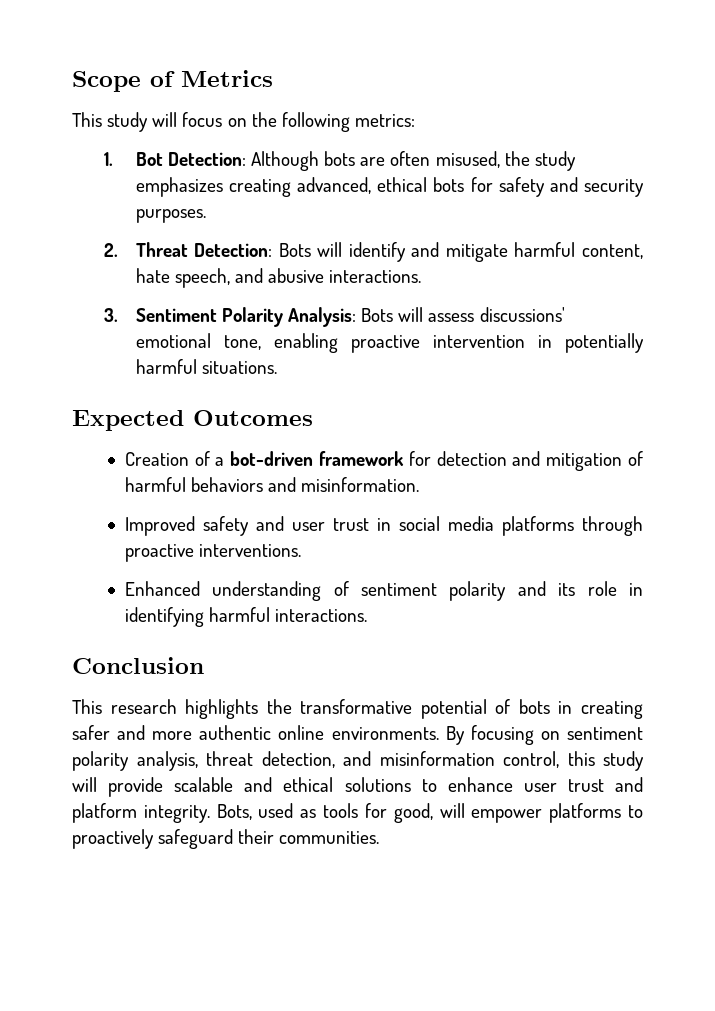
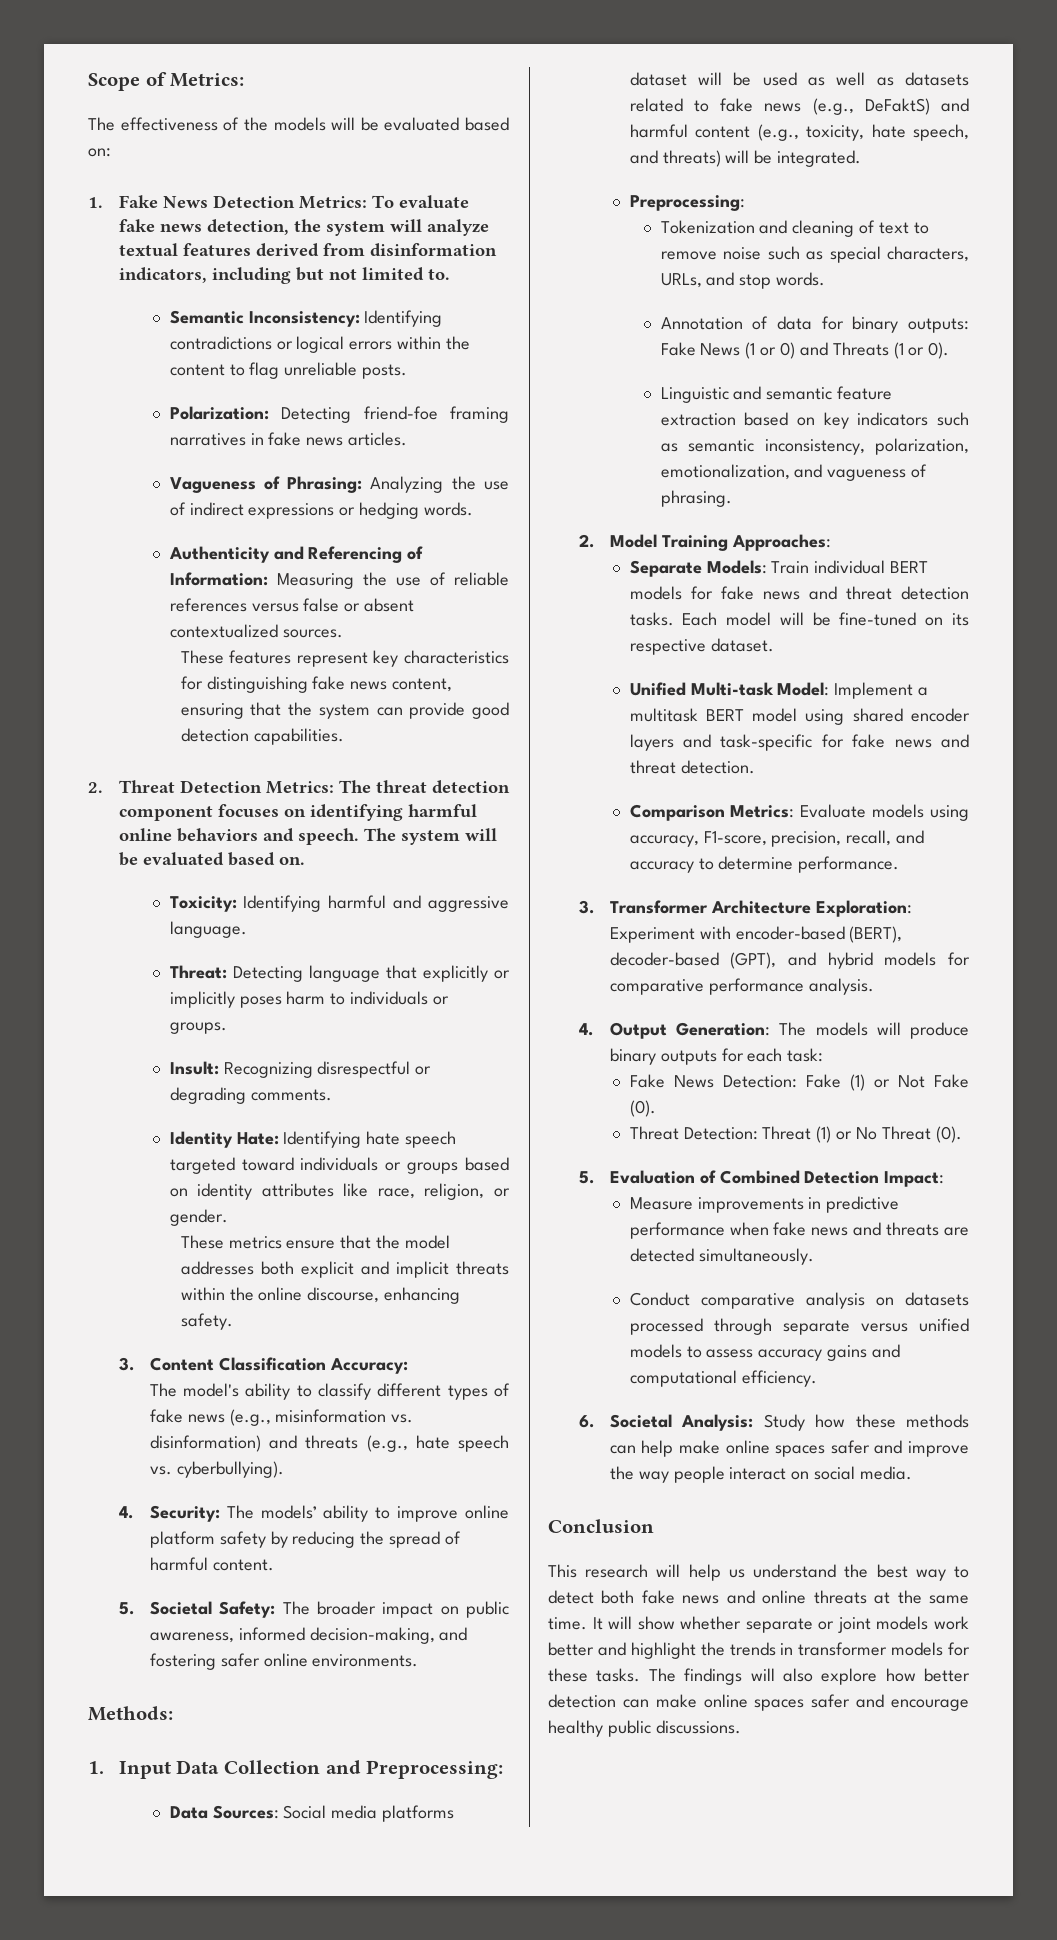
- Scope of Metrics
- This study will focus on the following metrics:
- 1. Bot Detection: Although bots are often misused, the study emphasizes creating advanced, ethical bots for safety and security purposes.
- 2. Threat Detection: Bots will identify and mitigate harmful content, hate speech, and abusive interactions.
- 3. Sentiment Polarity Analysis: Bots will assess discussions' emotional tone, enabling proactive intervention in potentially harmful situations.
- Expected Outcomes
- Creation of a bot-driven framework for detection and mitigation of harmful behaviors and misinformation.
- Improved safety and user trust in social media platforms through proactive interventions.
- Enhanced understanding of sentiment polarity and its role in identifying harmful interactions.
+ Scope of Metrics:
+ The effectiveness of the models will be evaluated based on:
+ 1. Fake News Detection Metrics: To evaluate fake news detection, the system will analyze textual features derived from disinformation indicators, including but not limited to.
+ Semantic Inconsistency: Identifying contradictions or logical errors within the content to flag unreliable posts.
+ Polarization: Detecting friend-foe framing narratives in fake news articles.
+ Vagueness of Phrasing: Analyzing the use of indirect expressions or hedging words.
+ Authenticity and Referencing of Information: Measuring the use of reliable references versus false or absent contextualized sources.
+ These features represent key characteristics for distinguishing fake news content, ensuring that the system can provide good detection capabilities.
+ 2. Threat Detection Metrics: The threat detection component focuses on identifying harmful online behaviors and speech. The system will be evaluated based on.
+ Toxicity: Identifying harmful and aggressive language.
+ Threat: Detecting language that explicitly or implicitly poses harm to individuals or groups.
+ Insult: Recognizing disrespectful or degrading comments.
+ Identity Hate: Identifying hate speech targeted toward individuals or groups based on identity attributes like race, religion, or gender.
+ These metrics ensure that the model addresses both explicit and implicit threats within the online discourse, enhancing safety.
+ 3. Content Classification Accuracy:
+ The model's ability to classify different types of fake news (e.g., misinformation vs. disinformation) and threats (e.g., hate speech vs. cyberbullying).
+ 4. Security: The models’ ability to improve online platform safety by reducing the spread of harmful content.
+ 5. Societal Safety: The broader impact on public awareness, informed decision-making, and fostering safer online environments.
+ Methods:
+ 1. Input Data Collection and Preprocessing:
+ Data Sources: Social media platforms dataset will be used as well as datasets related to fake news (e.g., DeFaktS) and harmful content (e.g., toxicity, hate speech, and threats) will be integrated.
+ Preprocessing:
+ Tokenization and cleaning of text to remove noise such as special characters, URLs, and stop words.
+ Annotation of data for binary outputs: Fake News (1 or 0) and Threats (1 or 0).
+ Linguistic and semantic feature extraction based on key indicators such as semantic inconsistency, polarization, emotionalization, and vagueness of phrasing.
+ 2. Model Training Approaches:
+ Separate Models: Train individual BERT models for fake news and threat detection tasks. Each model will be fine-tuned on its respective dataset.
+ Unified Multi-task Model: Implement a multitask BERT model using shared encoder layers and task-specific for fake news and threat detection.
+ Comparison Metrics: Evaluate models using accuracy, F1-score, precision, recall, and accuracy to determine performance.
+ 3. Transformer Architecture Exploration: Experiment with encoder-based (BERT), decoder-based (GPT), and hybrid models for comparative performance analysis.
+ 4. Output Generation: The models will produce binary outputs for each task:
+ Fake News Detection: Fake (1) or Not Fake (0).
+ Threat Detection: Threat (1) or No Threat (0).
+ 5. Evaluation of Combined Detection Impact:
+ Measure improvements in predictive performance when fake news and threats are detected simultaneously.
+ Conduct comparative analysis on datasets processed through separate versus unified models to assess accuracy gains and computational efficiency.
+ 6. Societal Analysis: Study how these methods can help make online spaces safer and improve the way people interact on social media.
  Conclusion
- This research highlights the transformative potential of bots in creating safer and more authentic online environments. By focusing on sentiment polarity analysis, threat detection, and misinformation control, this study will provide scalable and ethical solutions to enhance user trust and platform integrity. Bots, used as tools for good, will empower platforms to proactively safeguard their communities.
+ This research will help us understand the best way to detect both fake news and online threats at the same time. It will show whether separate or joint models work better and highlight the trends in transformer models for these tasks. The findings will also explore how better detection can make online spaces safer and encourage healthy public discussions.

